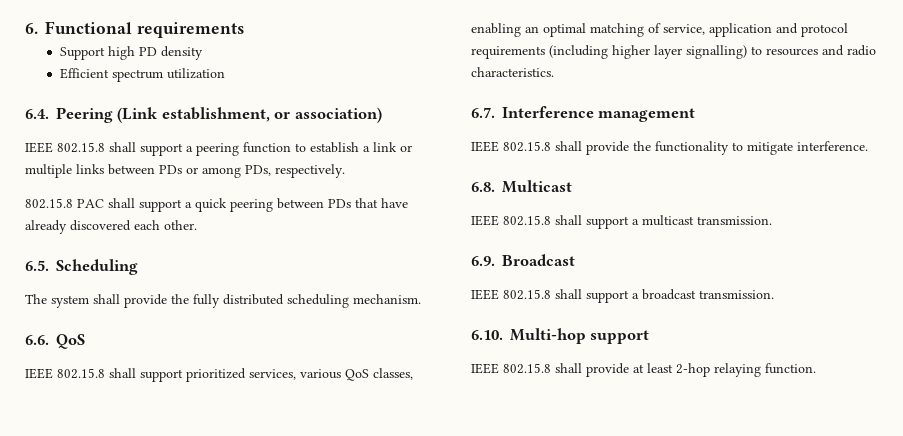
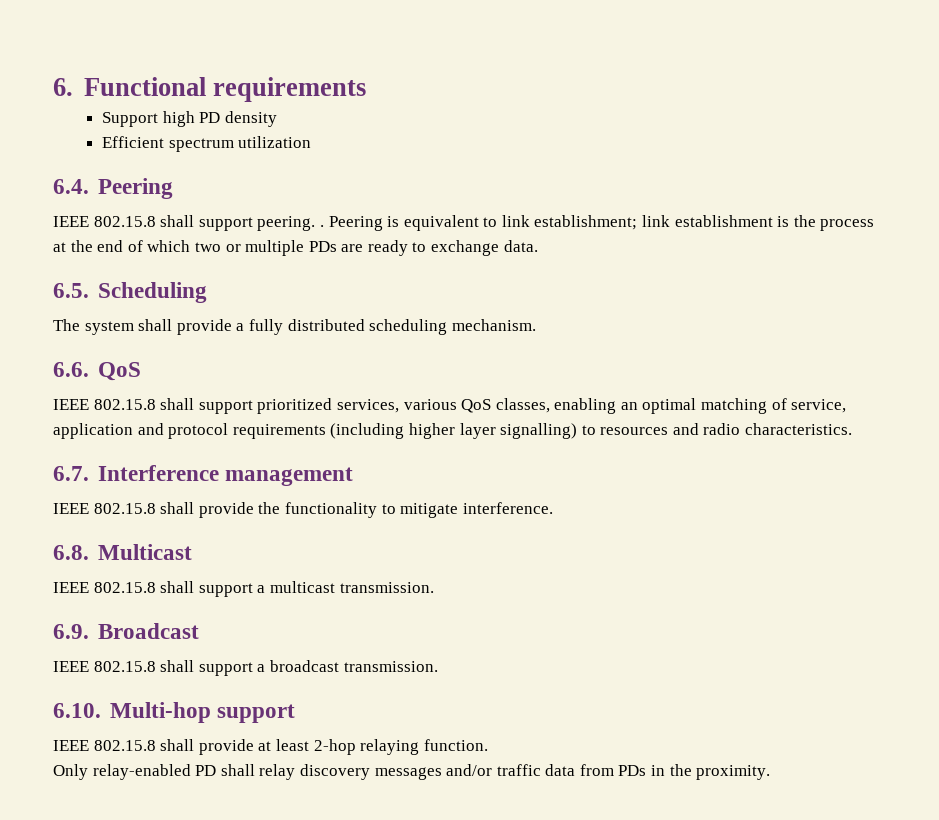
- 6.4. Peering (Link establishment, or association)
- IEEE 802.15.8 shall support a peering function to establish a link or multiple links between PDs or among PDs, respectively.
- 802.15.8 PAC shall support a quick peering between PDs that have already discovered each other.
+ 6.4. Peering
+ IEEE 802.15.8 shall support peering. . Peering is equivalent to link establishment; link establishment is the process at the end of which two or multiple PDs are ready to exchange data.
- The system shall provide the fully distributed scheduling mechanism.
+ The system shall provide a fully distributed scheduling mechanism.
+ Only relay-enabled PD shall relay discovery messages and/or traffic data from PDs in the proximity.

